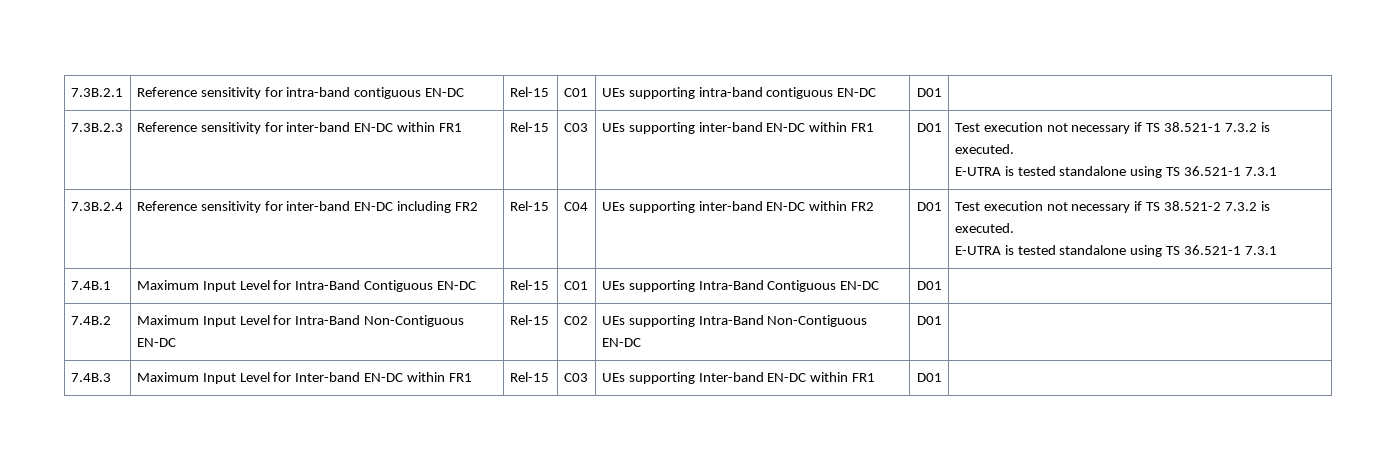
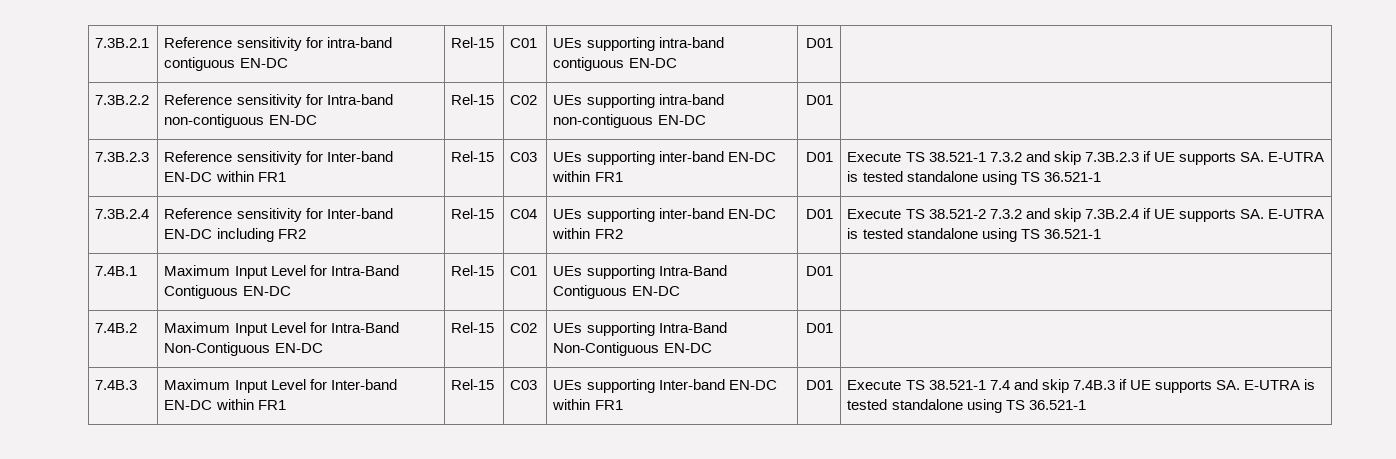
+ 7.3B.2.2 | Reference sensitivity for Intra-band non-contiguous EN-DC | Rel-15 | C02 | UEs supporting intra-band non-contiguous EN-DC | D01 |
- 7.3B.2.3 | Reference sensitivity for inter-band EN-DC within FR1 | Rel-15 | C03 | UEs supporting inter-band EN-DC within FR1 | D01 | Test execution not necessary if TS 38.521-1 7.3.2 is executed.
- E-UTRA is tested standalone using TS 36.521-1 7.3.1
+ 7.3B.2.3 | Reference sensitivity for Inter-band EN-DC within FR1 | Rel-15 | C03 | UEs supporting inter-band EN-DC within FR1 | D01 | Execute TS 38.521-1 7.3.2 and skip 7.3B.2.3 if UE supports SA. E-UTRA is tested standalone using TS 36.521-1
- 7.3B.2.4 | Reference sensitivity for inter-band EN-DC including FR2 | Rel-15 | C04 | UEs supporting inter-band EN-DC within FR2 | D01 | Test execution not necessary if TS 38.521-2 7.3.2 is executed.
- E-UTRA is tested standalone using TS 36.521-1 7.3.1
+ 7.3B.2.4 | Reference sensitivity for Inter-band EN-DC including FR2 | Rel-15 | C04 | UEs supporting inter-band EN-DC within FR2 | D01 | Execute TS 38.521-2 7.3.2 and skip 7.3B.2.4 if UE supports SA. E-UTRA is tested standalone using TS 36.521-1
- 7.4B.3 | Maximum Input Level for Inter-band EN-DC within FR1 | Rel-15 | C03 | UEs supporting Inter-band EN-DC within FR1 | D01 |
+ 7.4B.3 | Maximum Input Level for Inter-band EN-DC within FR1 | Rel-15 | C03 | UEs supporting Inter-band EN-DC within FR1 | D01 | Execute TS 38.521-1 7.4 and skip 7.4B.3 if UE supports SA. E-UTRA is tested standalone using TS 36.521-1

